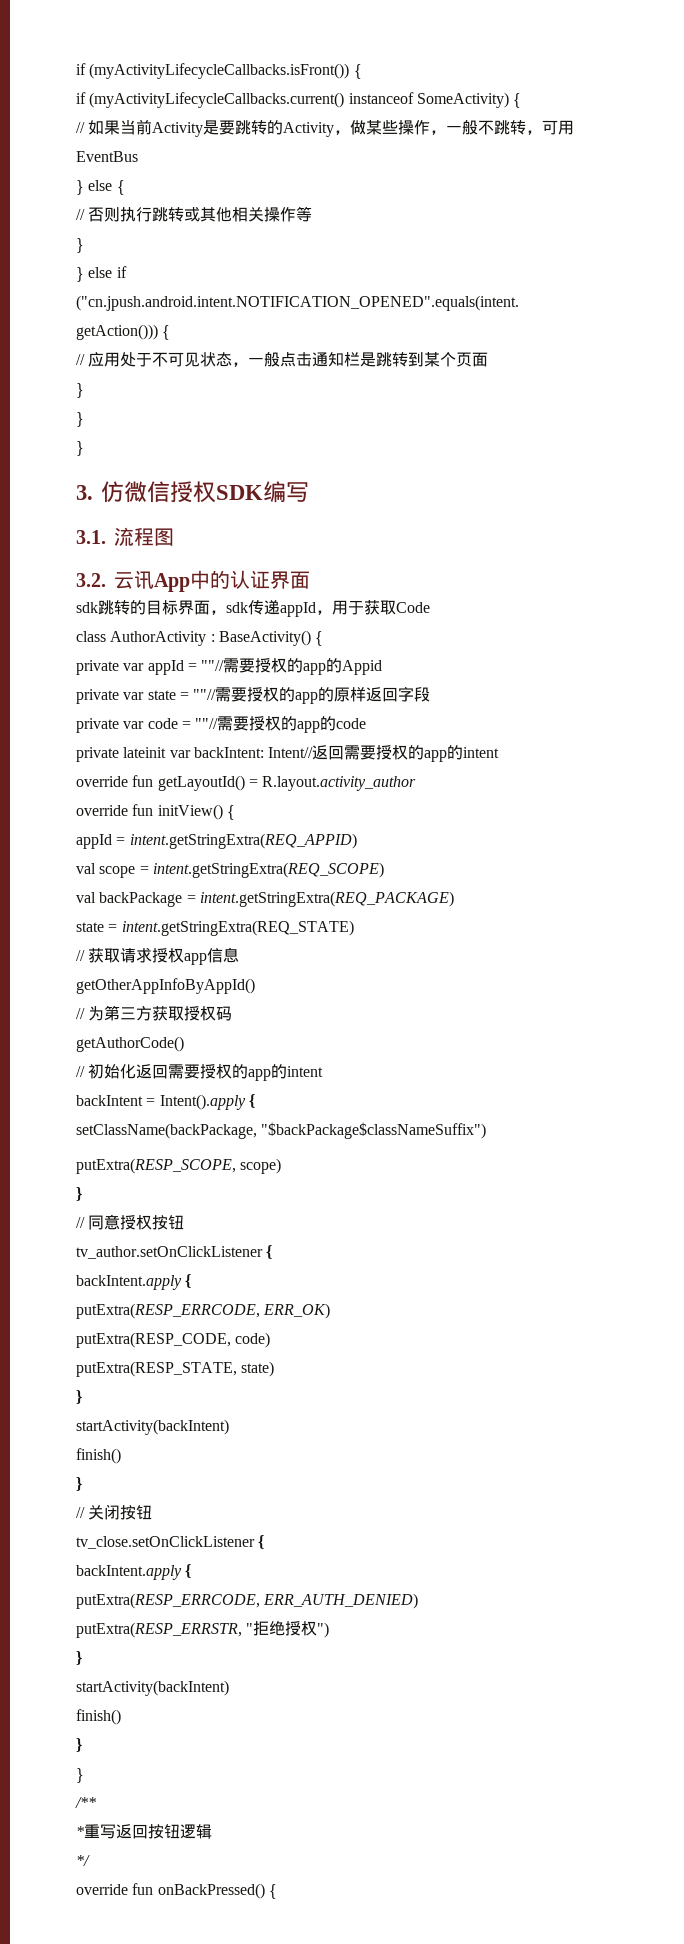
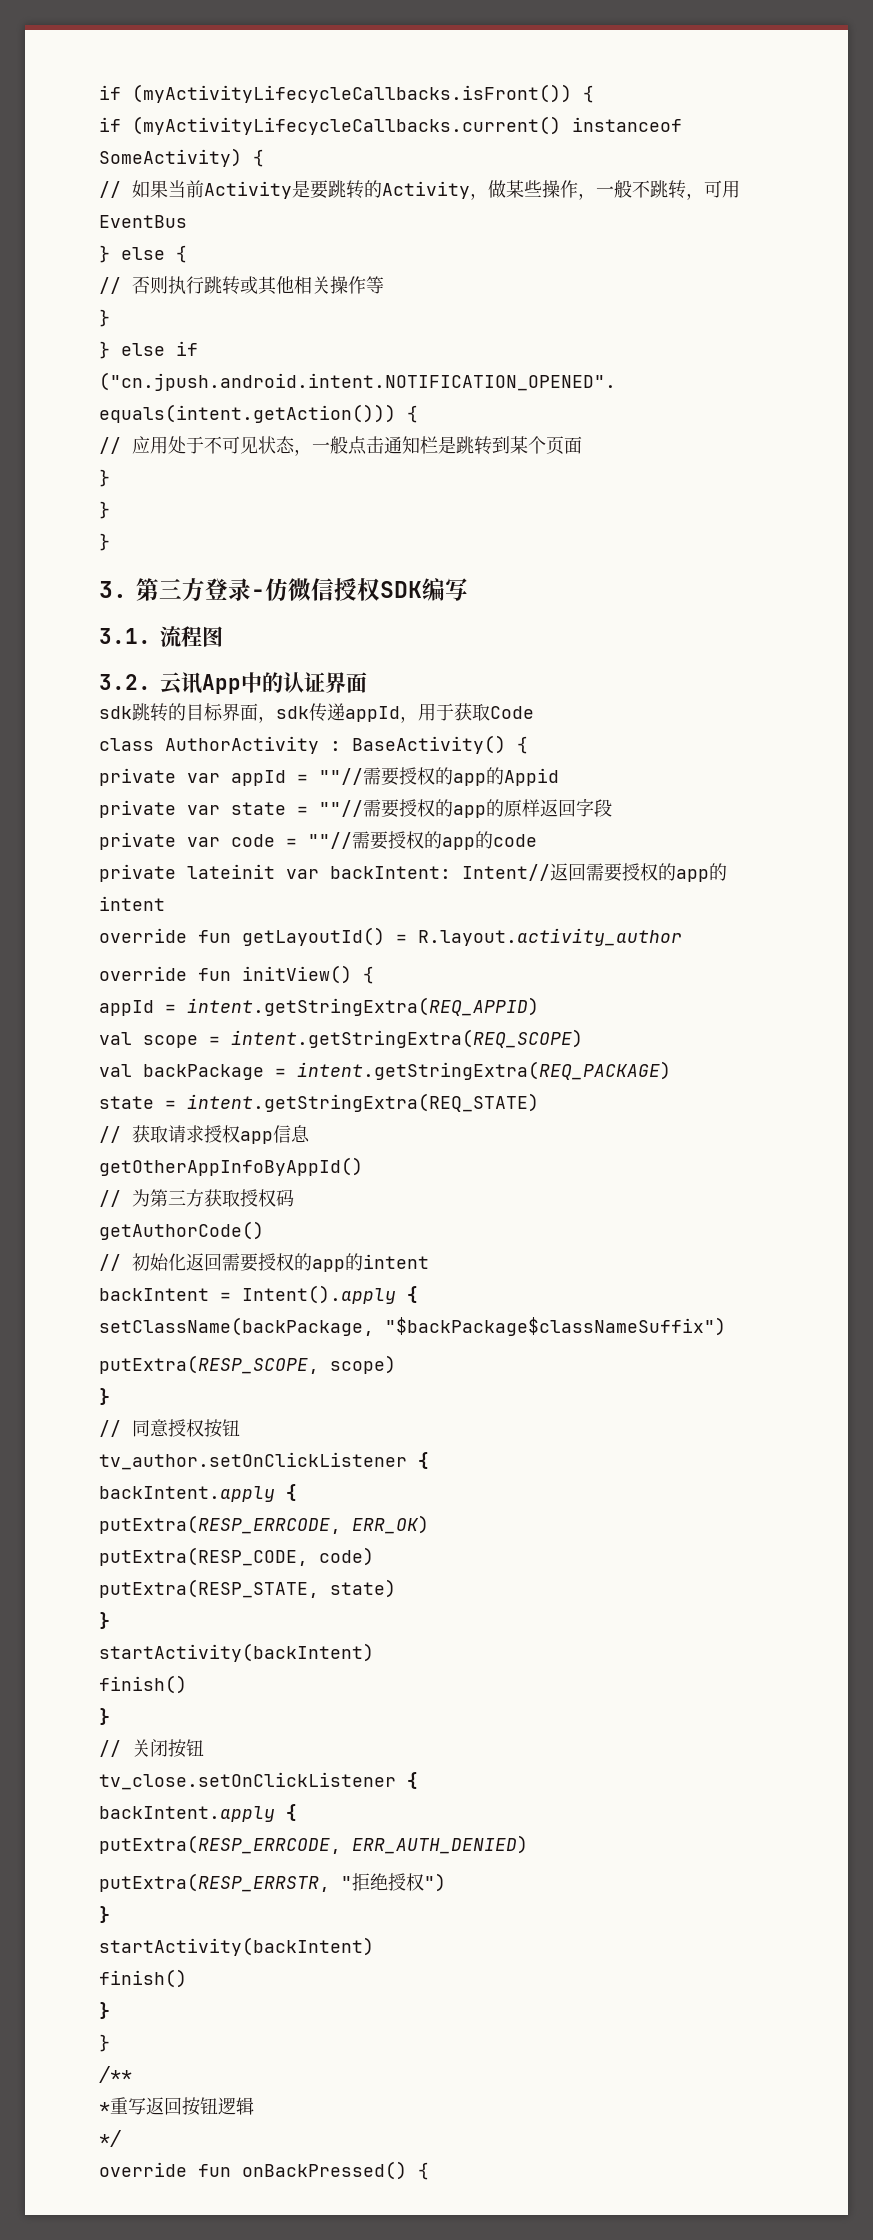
- 3.仿微信授权SDK编写
+ 3.第三方登录-仿微信授权SDK编写

